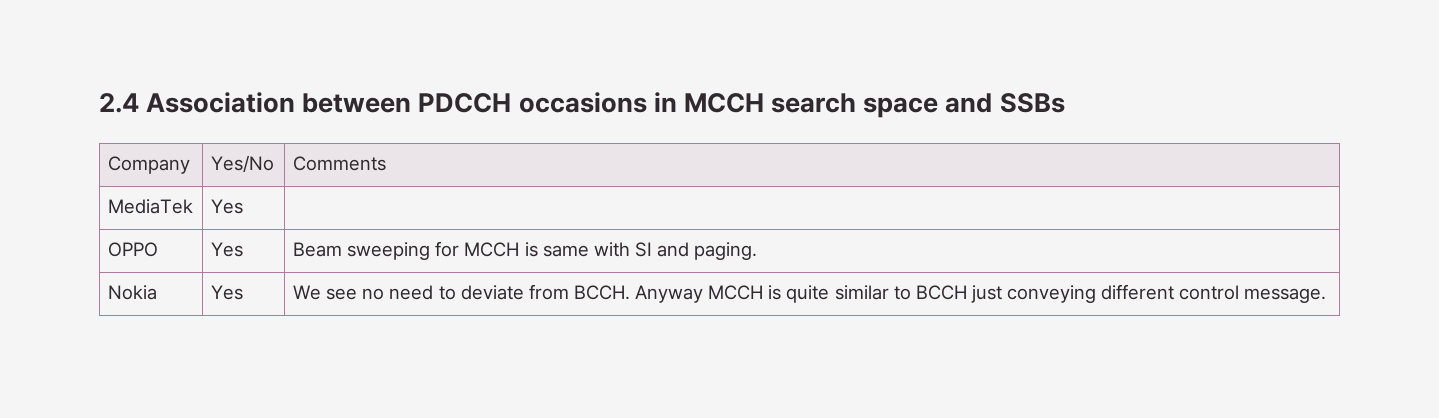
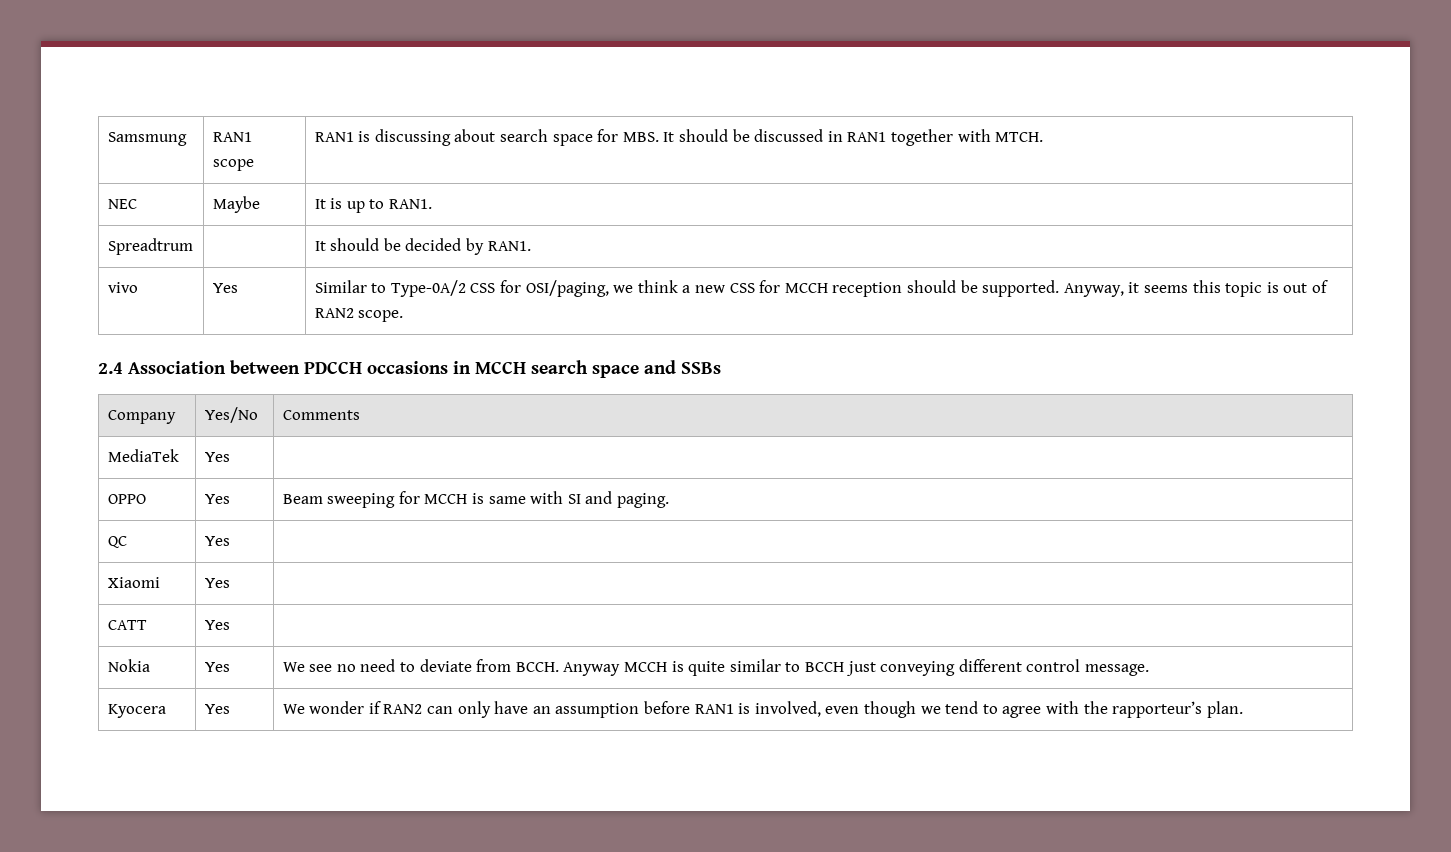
+ Samsmung | RAN1 scope | RAN1 is discussing about search space for MBS. It should be discussed in RAN1 together with MTCH.
+ NEC | Maybe | It is up to RAN1.
+ Spreadtrum | | It should be decided by RAN1.
+ vivo | Yes | Similar to Type-0A/2 CSS for OSI/paging, we think a new CSS for MCCH reception should be supported. Anyway, it seems this topic is out of RAN2 scope.
+ QC | Yes |
+ Xiaomi | Yes |
+ CATT | Yes |
+ Kyocera | Yes | We wonder if RAN2 can only have an assumption before RAN1 is involved, even though we tend to agree with the rapporteur’s plan.

